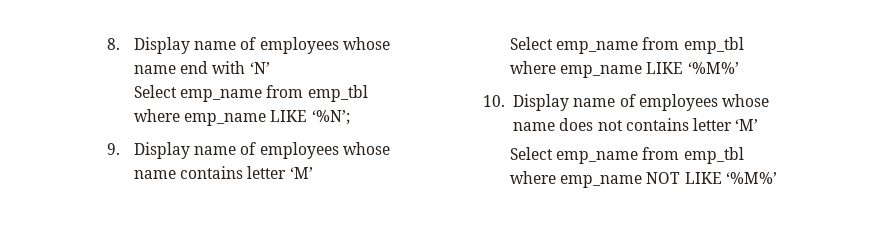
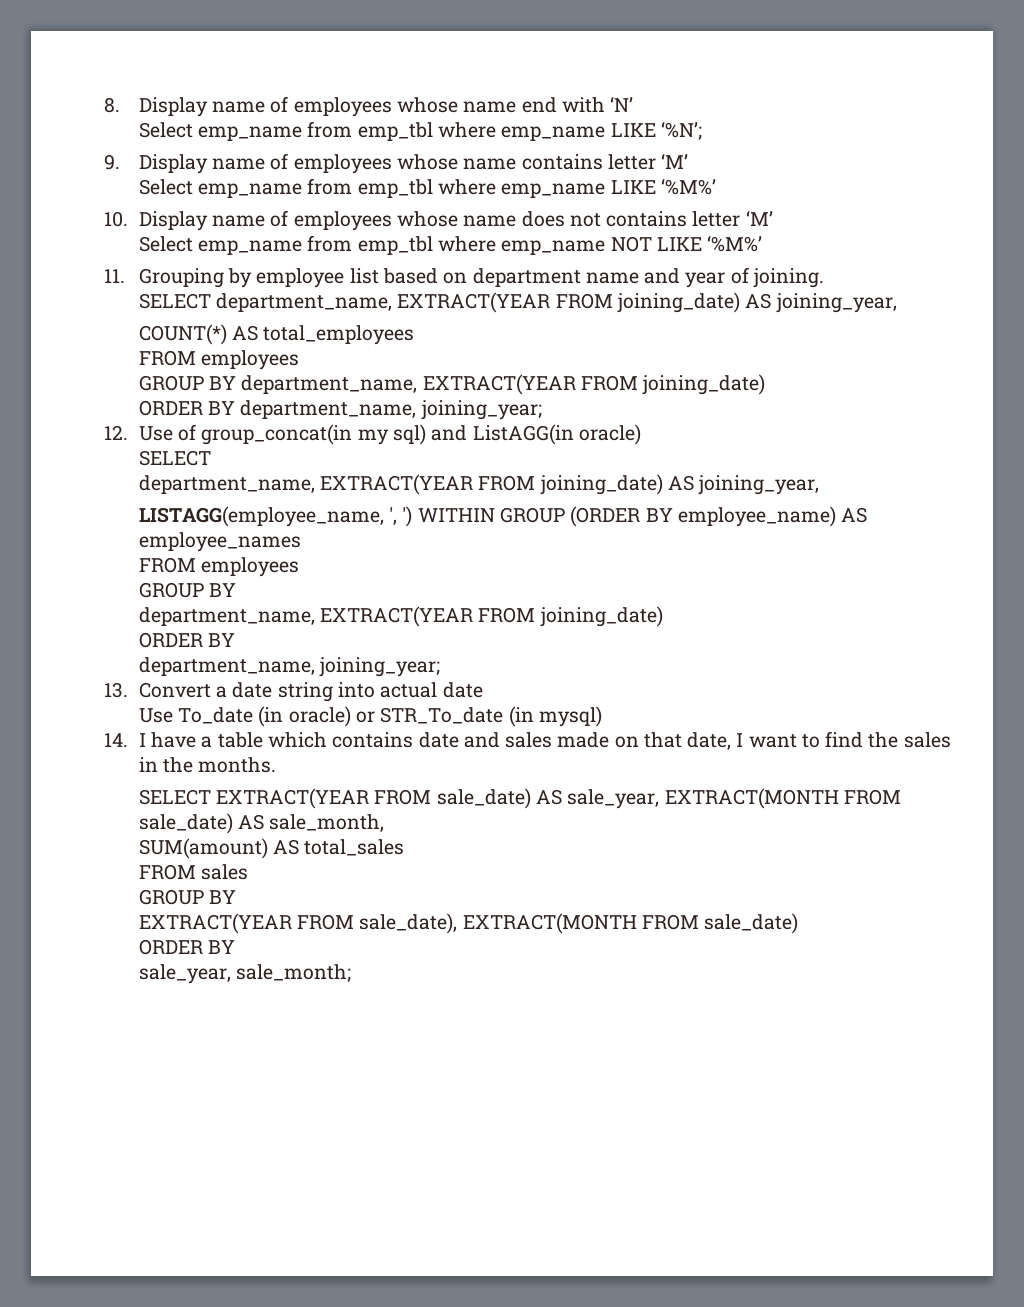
+ 11. Grouping by employee list based on department name and year of joining.
+ SELECT department_name, EXTRACT(YEAR FROM joining_date) AS joining_year,
+ COUNT(*) AS total_employees
+ FROM employees
+ GROUP BY department_name, EXTRACT(YEAR FROM joining_date)
+ ORDER BY department_name, joining_year;
+ 12. Use of group_concat(in my sql) and ListAGG(in oracle)
+ SELECT
+ department_name, EXTRACT(YEAR FROM joining_date) AS joining_year,
+ LISTAGG(employee_name, ', ') WITHIN GROUP (ORDER BY employee_name) AS employee_names
+ FROM employees
+ GROUP BY
+ department_name, EXTRACT(YEAR FROM joining_date)
+ ORDER BY
+ department_name, joining_year;
+ 13. Convert a date string into actual date
+ Use To_date (in oracle) or STR_To_date (in mysql)
+ 14. I have a table which contains date and sales made on that date, I want to find the sales in the months.
+ SELECT EXTRACT(YEAR FROM sale_date) AS sale_year, EXTRACT(MONTH FROM sale_date) AS sale_month,
+ SUM(amount) AS total_sales
+ FROM sales
+ GROUP BY
+ EXTRACT(YEAR FROM sale_date), EXTRACT(MONTH FROM sale_date)
+ ORDER BY
+ sale_year, sale_month;

